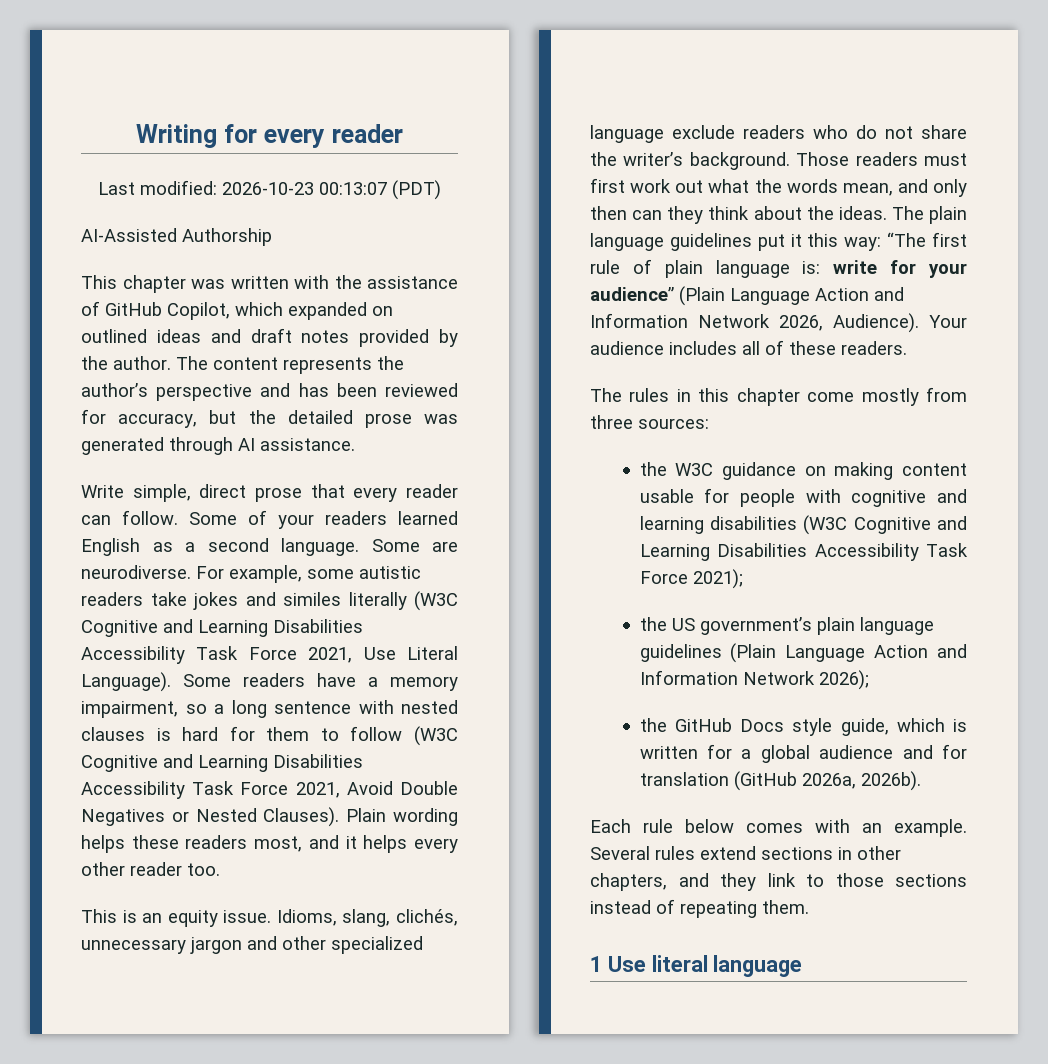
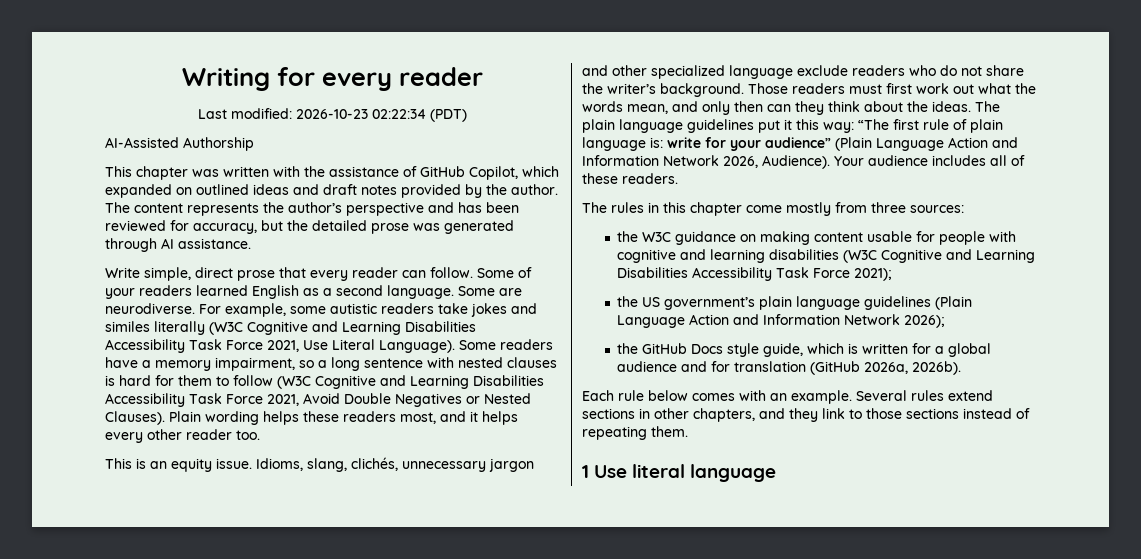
- Last modified: 2026-10-23 00:13:07 (PDT)
+ Last modified: 2026-10-23 02:22:34 (PDT)

